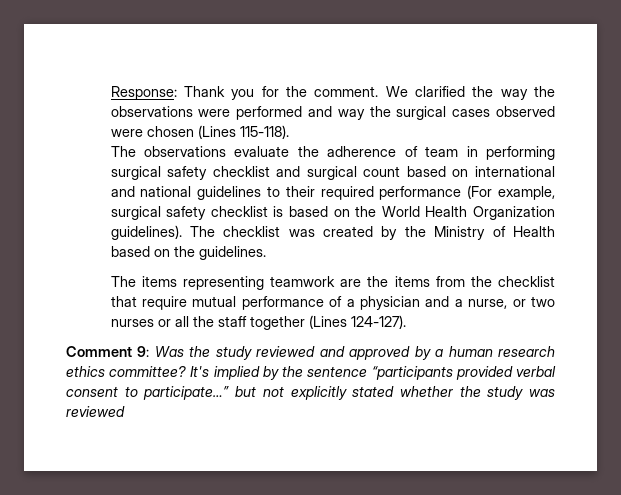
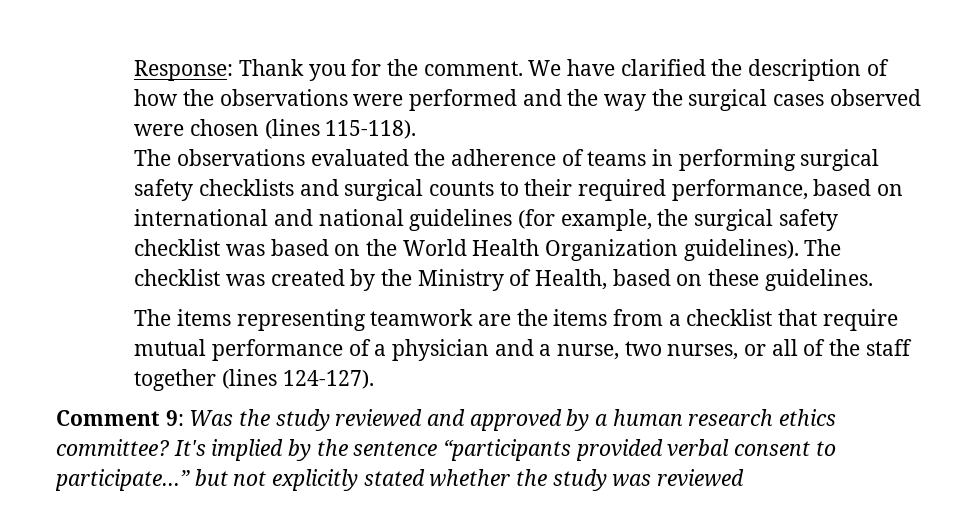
- We clarified the way the observations were performed and way the surgical cases observed were chosen (Lines 115-118).
+ We have clarified the description of how the observations were performed and the way the surgical cases observed were chosen (lines 115-118).
- The observations evaluate the adherence of team in performing surgical safety checklist and surgical count based on international and national guidelines to their required performance (For example, surgical safety checklist is based on the World Health Organization guidelines).
+ The observations evaluated the adherence of teams in performing surgical safety checklists and surgical counts to their required performance, based on international and national guidelines (for example, the surgical safety checklist was based on the World Health Organization guidelines).
- The checklist was created by the Ministry of Health based on the guidelines.
+ The checklist was created by the Ministry of Health, based on these guidelines.
- The items representing teamwork are the items from the checklist that require mutual performance of a physician and a nurse, or two nurses or all the staff together (Lines 124-127).
+ The items representing teamwork are the items from a checklist that require mutual performance of a physician and a nurse, two nurses, or all of the staff together (lines 124-127).

